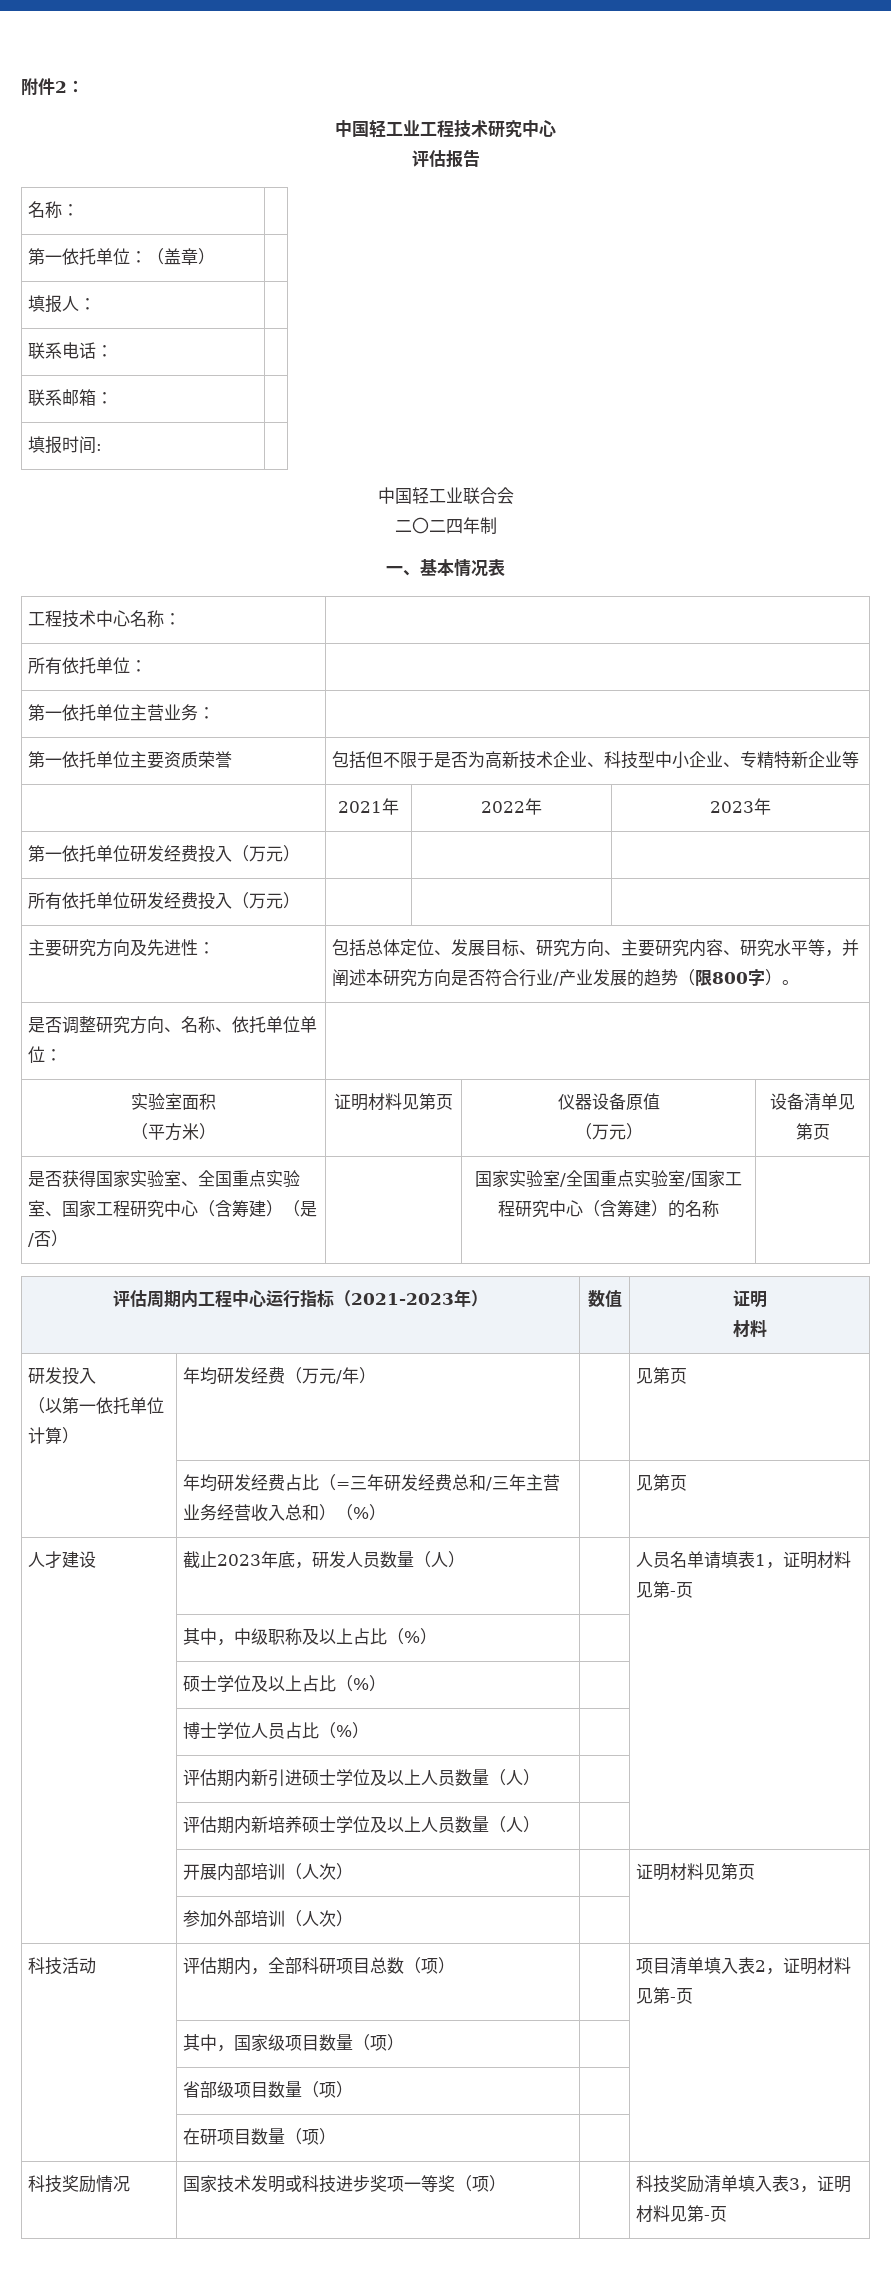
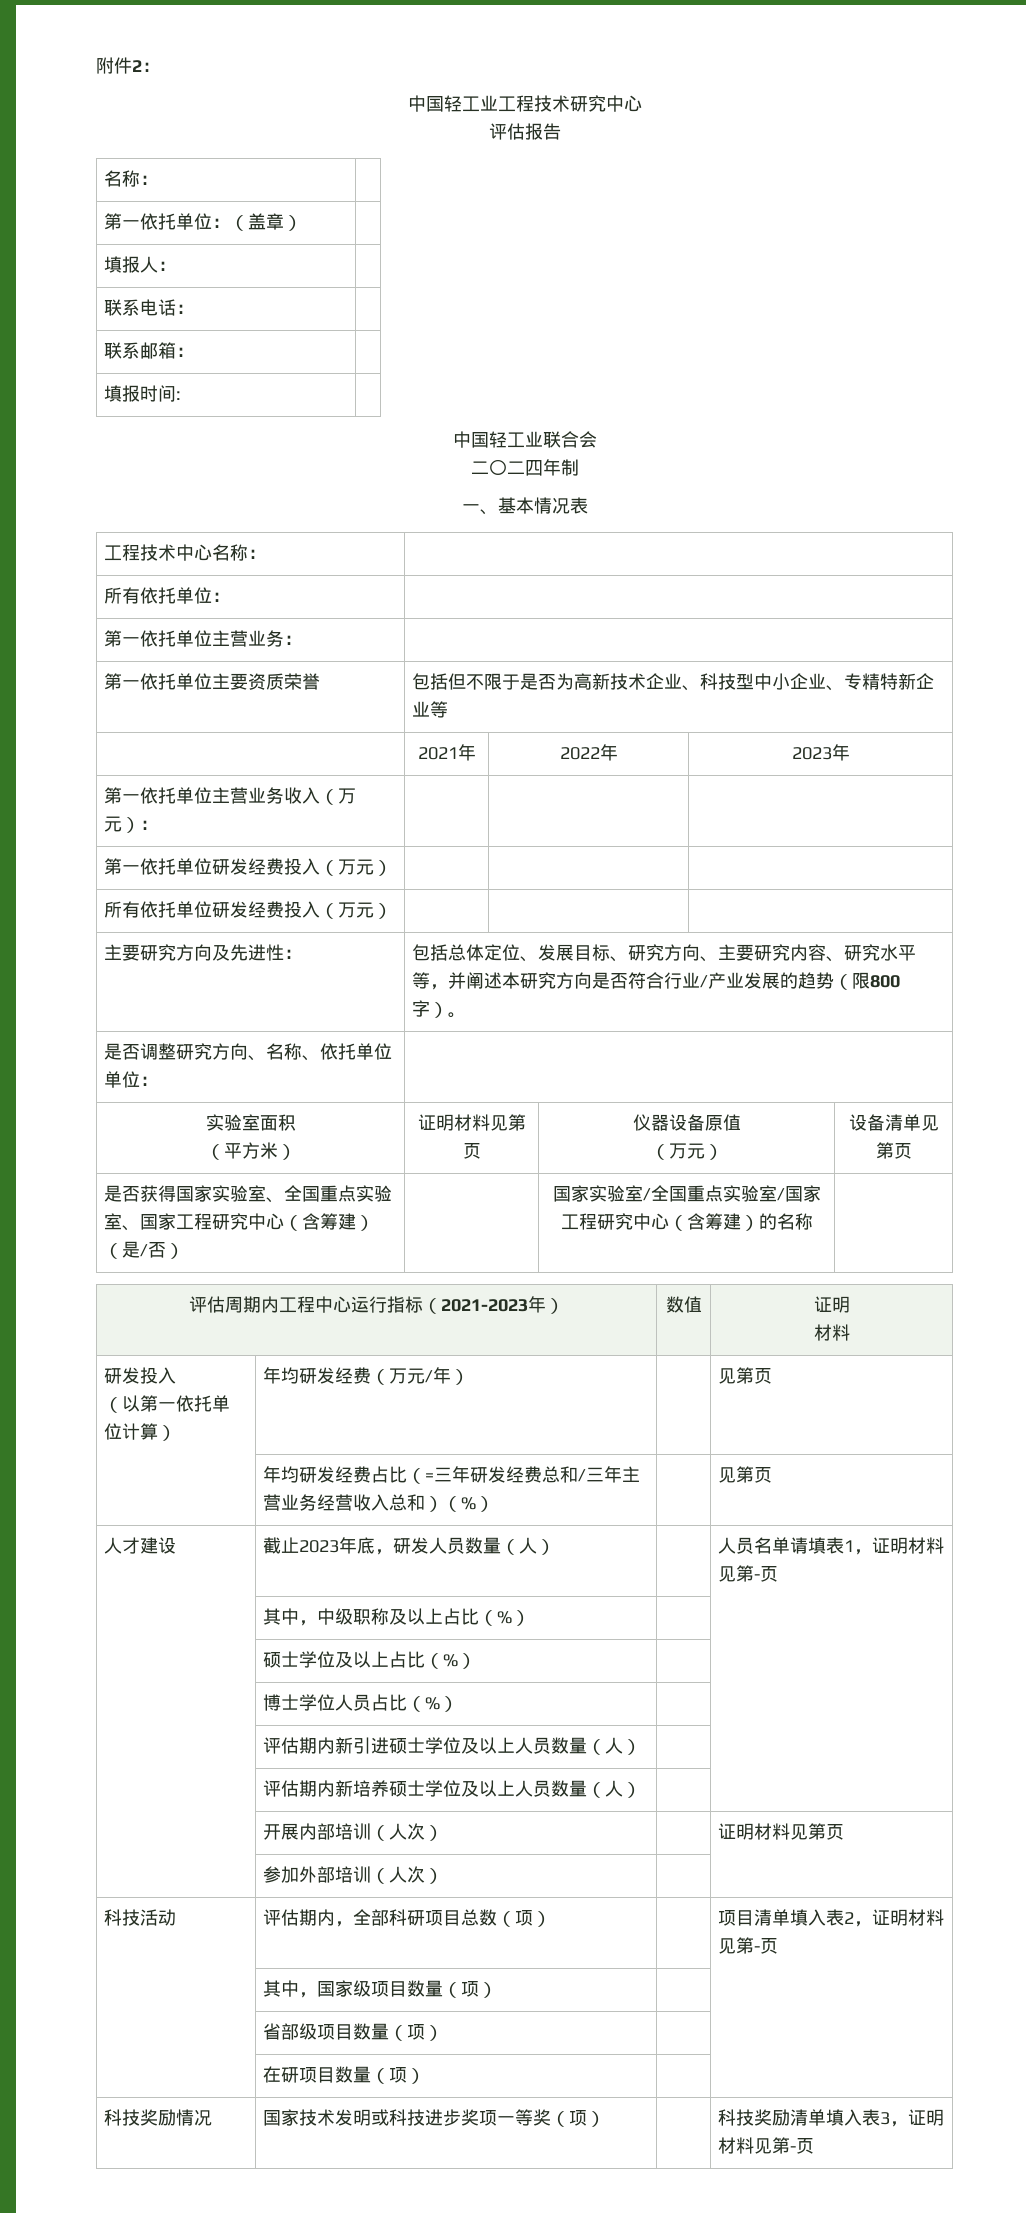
+ 第一依托单位主营业务收入（万元）： | | |

